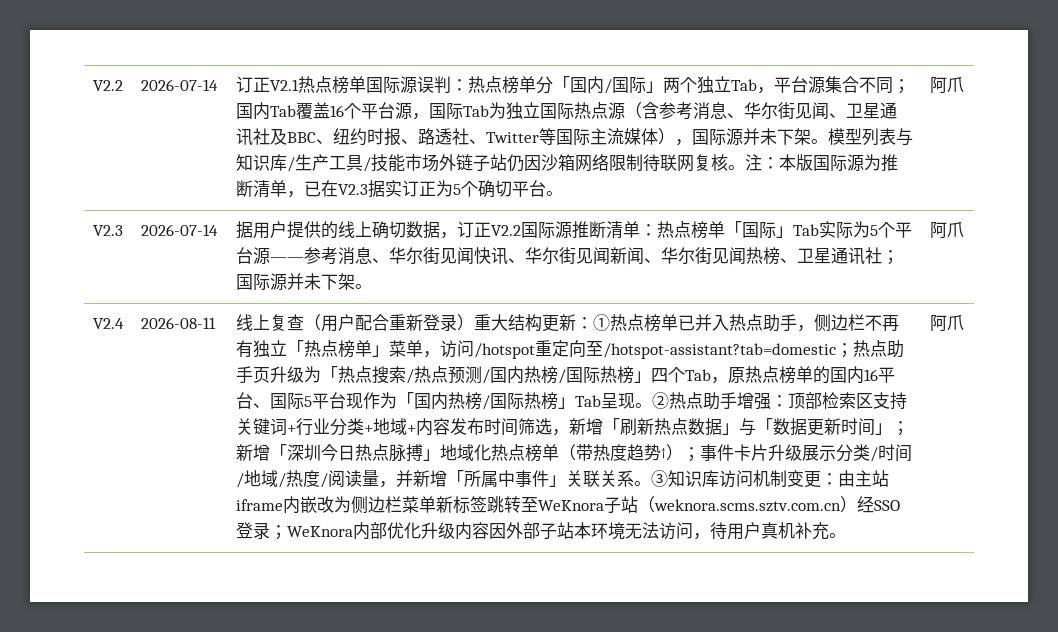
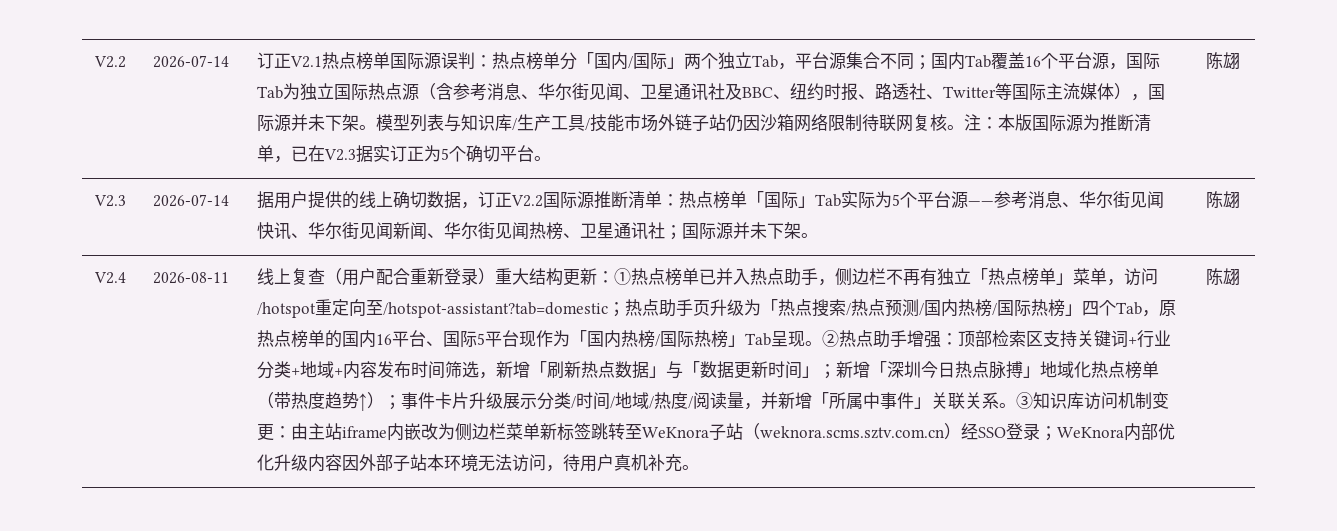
- 注：本版国际源为推断清单，已在V2.3据实订正为5个确切平台。 | 阿爪
+ 注：本版国际源为推断清单，已在V2.3据实订正为5个确切平台。 | 陈翃
- 据用户提供的线上确切数据，订正V2.2国际源推断清单：热点榜单「国际」Tab实际为5个平台源——参考消息、华尔街见闻快讯、华尔街见闻新闻、华尔街见闻热榜、卫星通讯社；国际源并未下架。 | 阿爪
+ 据用户提供的线上确切数据，订正V2.2国际源推断清单：热点榜单「国际」Tab实际为5个平台源——参考消息、华尔街见闻快讯、华尔街见闻新闻、华尔街见闻热榜、卫星通讯社；国际源并未下架。 | 陈翃
- ③知识库访问机制变更：由主站iframe内嵌改为侧边栏菜单新标签跳转至WeKnora子站（weknora.scms.sztv.com.cn）经SSO登录；WeKnora内部优化升级内容因外部子站本环境无法访问，待用户真机补充。 | 阿爪
+ ③知识库访问机制变更：由主站iframe内嵌改为侧边栏菜单新标签跳转至WeKnora子站（weknora.scms.sztv.com.cn）经SSO登录；WeKnora内部优化升级内容因外部子站本环境无法访问，待用户真机补充。 | 陈翃

